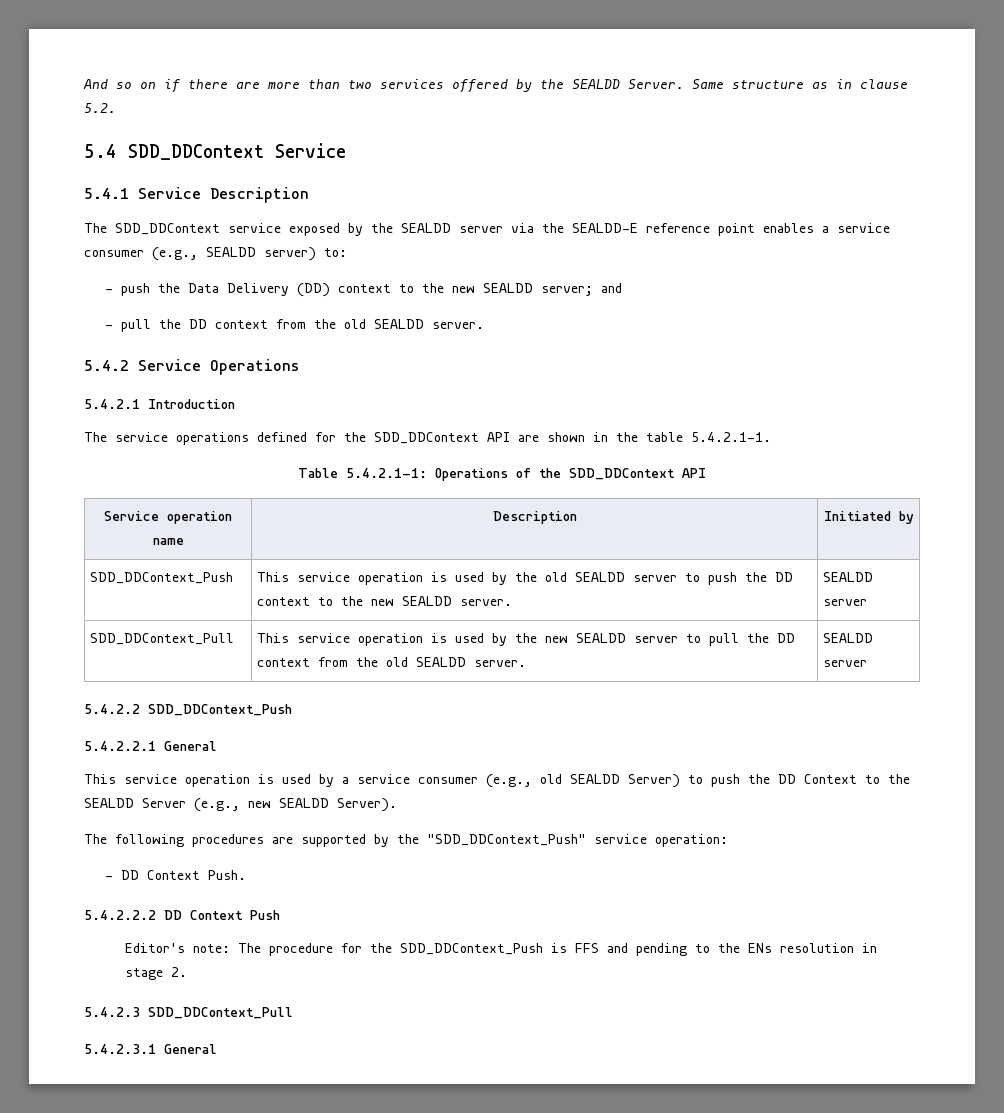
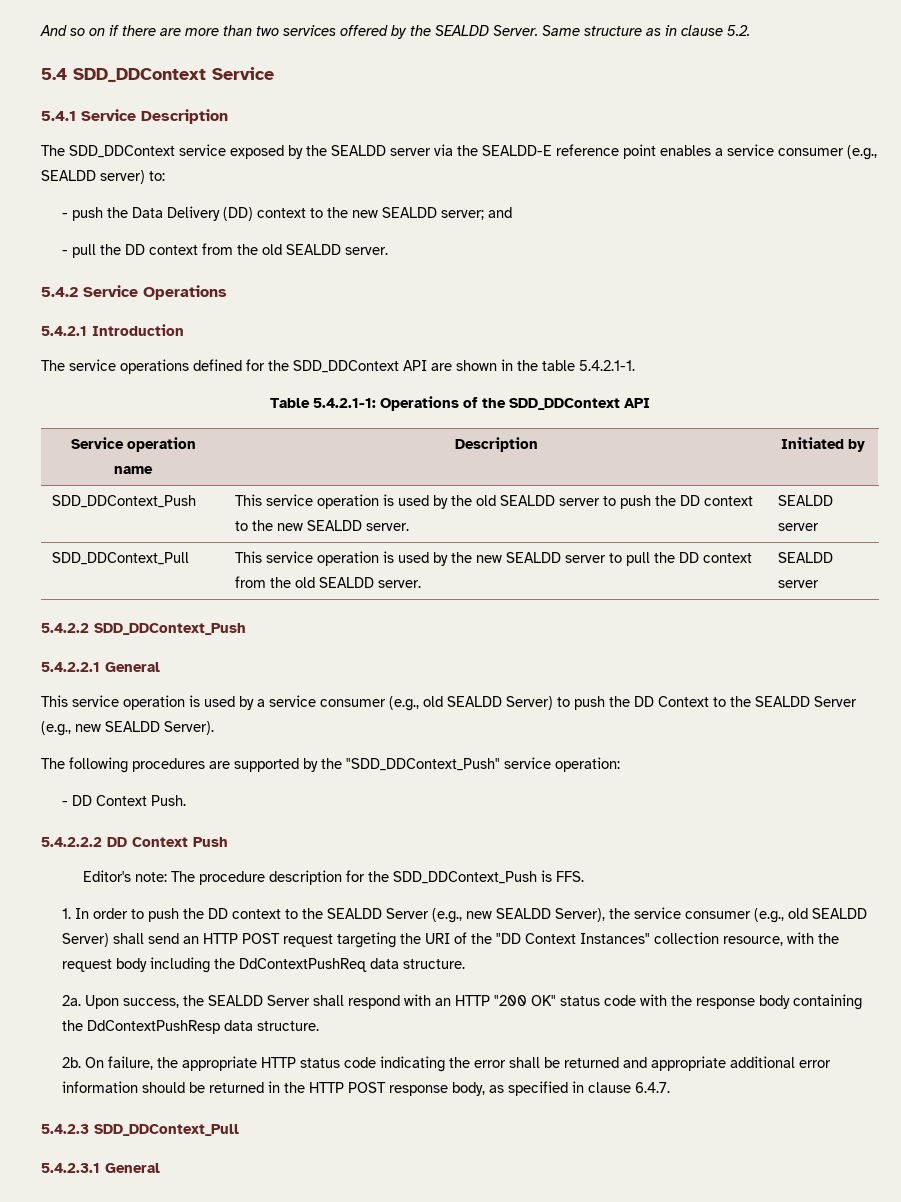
- Editor's note: The procedure for the SDD_DDContext_Push is FFS and pending to the ENs resolution in stage 2.
+ Editor's note: The procedure description for the SDD_DDContext_Push is FFS.
+ 1. In order to push the DD context to the SEALDD Server (e.g., new SEALDD Server), the service consumer (e.g., old SEALDD Server) shall send an HTTP POST request targeting the URI of the "DD Context Instances" collection resource, with the request body including the DdContextPushReq data structure.
+ 2a. Upon success, the SEALDD Server shall respond with an HTTP "200 OK" status code with the response body containing the DdContextPushResp data structure.
+ 2b. On failure, the appropriate HTTP status code indicating the error shall be returned and appropriate additional error information should be returned in the HTTP POST response body, as specified in clause 6.4.7.

